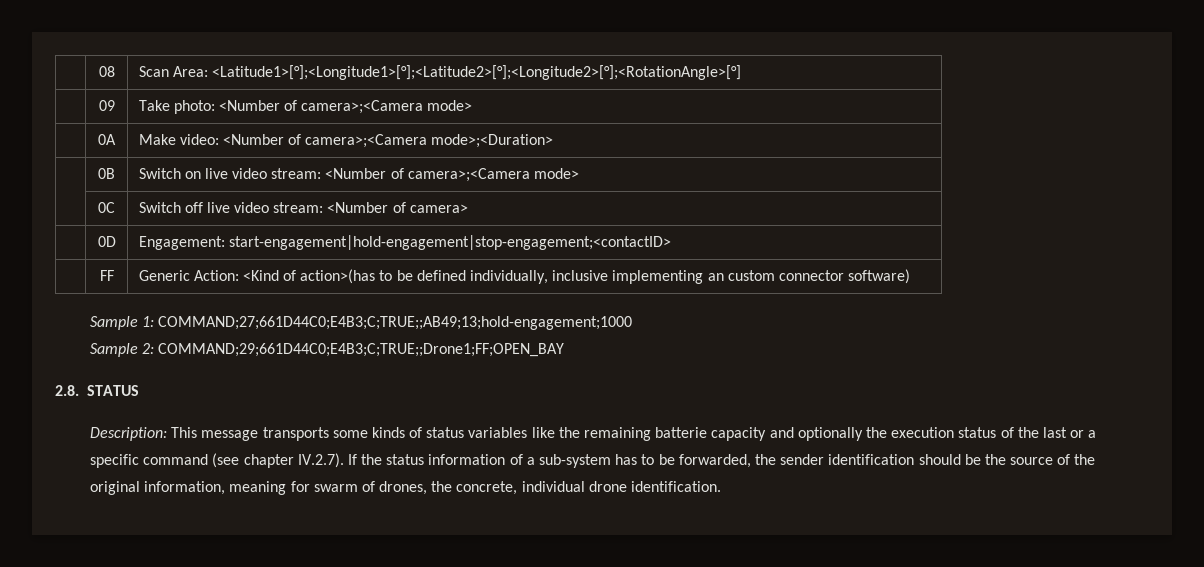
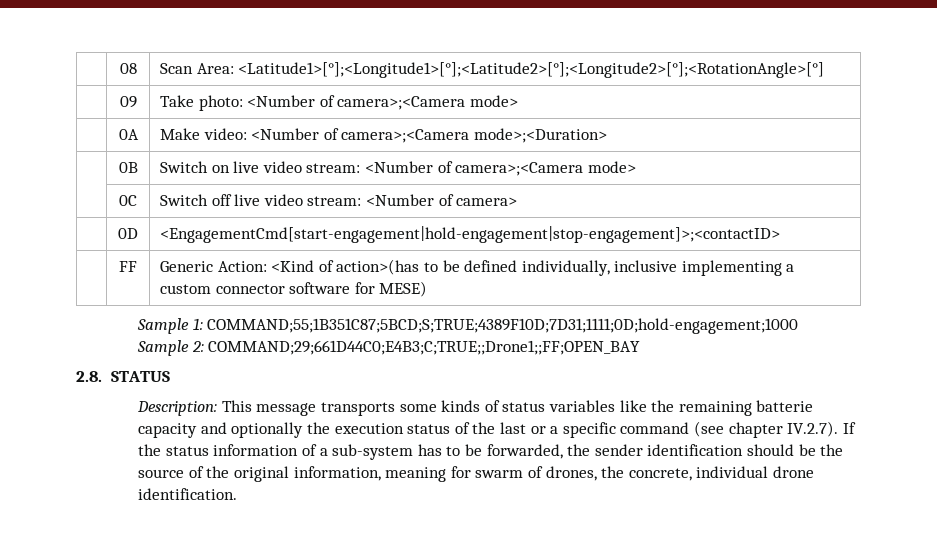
- | 0D | Engagement: start-engagement|hold-engagement|stop-engagement;<contactID>
+ | 0D | <EngagementCmd[start-engagement|hold-engagement|stop-engagement]>;<contactID>
- | FF | Generic Action: <Kind of action>(has to be defined individually, inclusive implementing an custom connector software)
+ | FF | Generic Action: <Kind of action>(has to be defined individually, inclusive implementing a custom connector software for MESE)
- Sample 1: COMMAND;27;661D44C0;E4B3;C;TRUE;;AB49;13;hold-engagement;1000
+ Sample 1: COMMAND;55;1B351C87;5BCD;S;TRUE;4389F10D;7D31;1111;0D;hold-engagement;1000
- Sample 2: COMMAND;29;661D44C0;E4B3;C;TRUE;;Drone1;FF;OPEN_BAY
+ Sample 2: COMMAND;29;661D44C0;E4B3;C;TRUE;;Drone1;;FF;OPEN_BAY

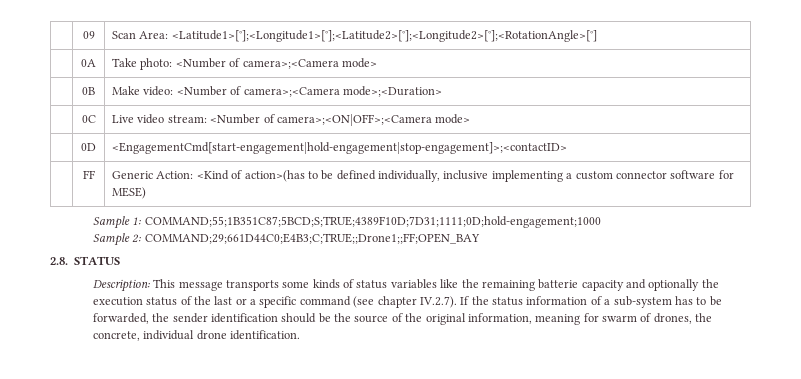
- | 08 | Scan Area: <Latitude1>[°];<Longitude1>[°];<Latitude2>[°];<Longitude2>[°];<RotationAngle>[°]
+ | 09 | Scan Area: <Latitude1>[°];<Longitude1>[°];<Latitude2>[°];<Longitude2>[°];<RotationAngle>[°]
- | 09 | Take photo: <Number of camera>;<Camera mode>
+ | 0A | Take photo: <Number of camera>;<Camera mode>
- | 0A | Make video: <Number of camera>;<Camera mode>;<Duration>
+ | 0B | Make video: <Number of camera>;<Camera mode>;<Duration>
- | 0B | Switch on live video stream: <Number of camera>;<Camera mode>
- | 0C | Switch off live video stream: <Number of camera>
+ | 0C | Live video stream: <Number of camera>;<ON|OFF>;<Camera mode>

